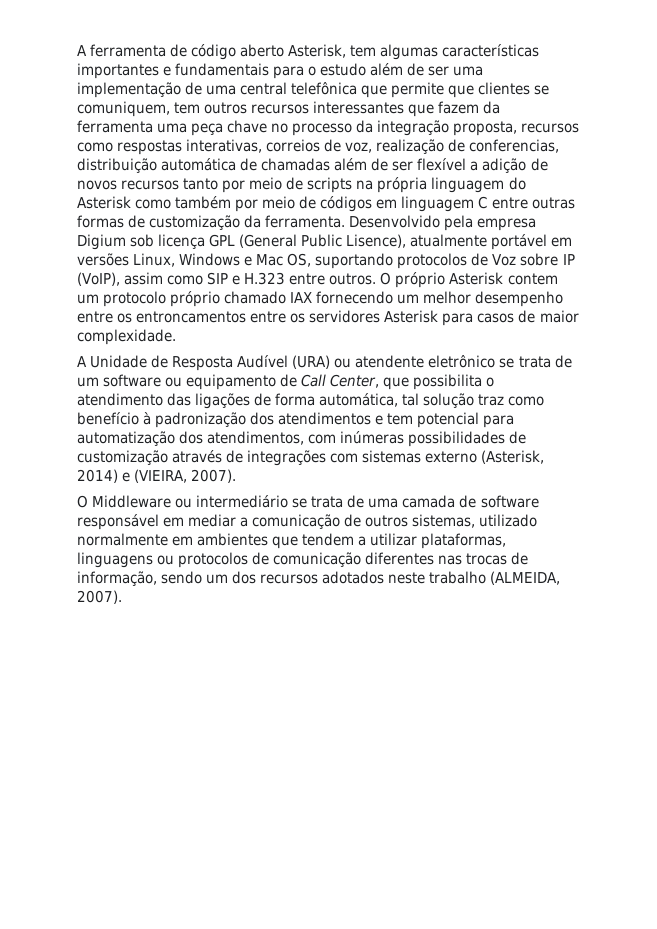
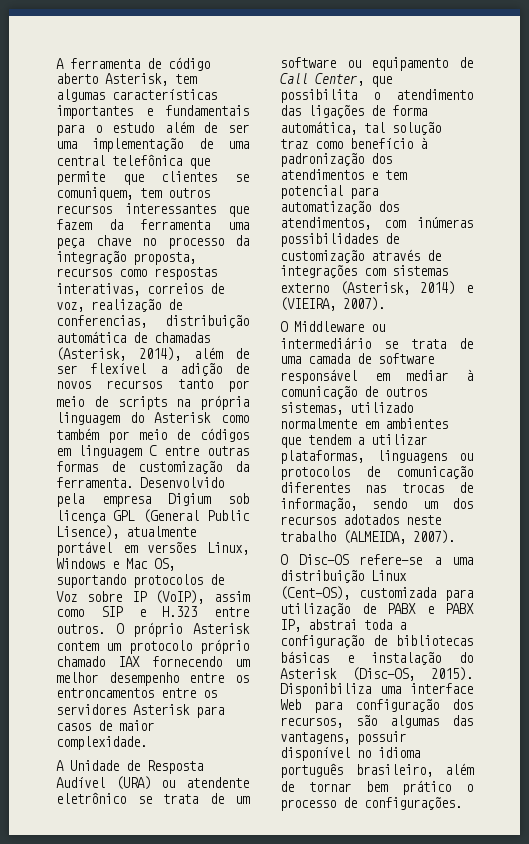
- A ferramenta de código aberto Asterisk, tem algumas características importantes e fundamentais para o estudo além de ser uma implementação de uma central telefônica que permite que clientes se comuniquem, tem outros recursos interessantes que fazem da ferramenta uma peça chave no processo da integração proposta, recursos como respostas interativas, correios de voz, realização de conferencias, distribuição automática de chamadas além de ser flexível a adição de novos recursos tanto por meio de scripts na própria linguagem do Asterisk como também por meio de códigos em linguagem C entre outras formas de customização da ferramenta.
+ A ferramenta de código aberto Asterisk, tem algumas características importantes e fundamentais para o estudo além de ser uma implementação de uma central telefônica que permite que clientes se comuniquem, tem outros recursos interessantes que fazem da ferramenta uma peça chave no processo da integração proposta, recursos como respostas interativas, correios de voz, realização de conferencias, distribuição automática de chamadas (Asterisk, 2014), além de ser flexível a adição de novos recursos tanto por meio de scripts na própria linguagem do Asterisk como também por meio de códigos em linguagem C entre outras formas de customização da ferramenta.
- O Middleware ou intermediário se trata de uma camada de software responsável em mediar a comunicação de outros sistemas, utilizado normalmente em ambientes que tendem a utilizar plataformas, linguagens ou protocolos de comunicação diferentes nas trocas de informação, sendo um dos recursos adotados neste trabalho (ALMEIDA, 2007).
+ O Middleware ou intermediário se trata de uma camada de software responsável em mediar à comunicação de outros sistemas, utilizado normalmente em ambientes que tendem a utilizar plataformas, linguagens ou protocolos de comunicação diferentes nas trocas de informação, sendo um dos recursos adotados neste trabalho (ALMEIDA, 2007).
+ O Disc-OS refere-se a uma distribuição Linux (Cent-OS), customizada para utilização de PABX e PABX IP, abstrai toda a configuração de bibliotecas básicas e instalação do Asterisk (Disc-OS, 2015). Disponibiliza uma interface Web para configuração dos recursos, são algumas das vantagens, possuir disponível no idioma português brasileiro, além de tornar bem prático o processo de configurações.

